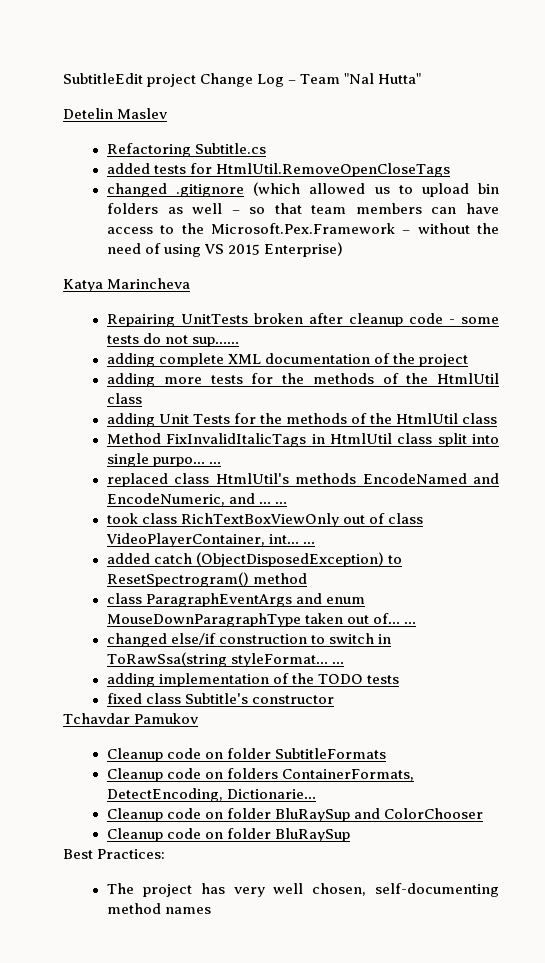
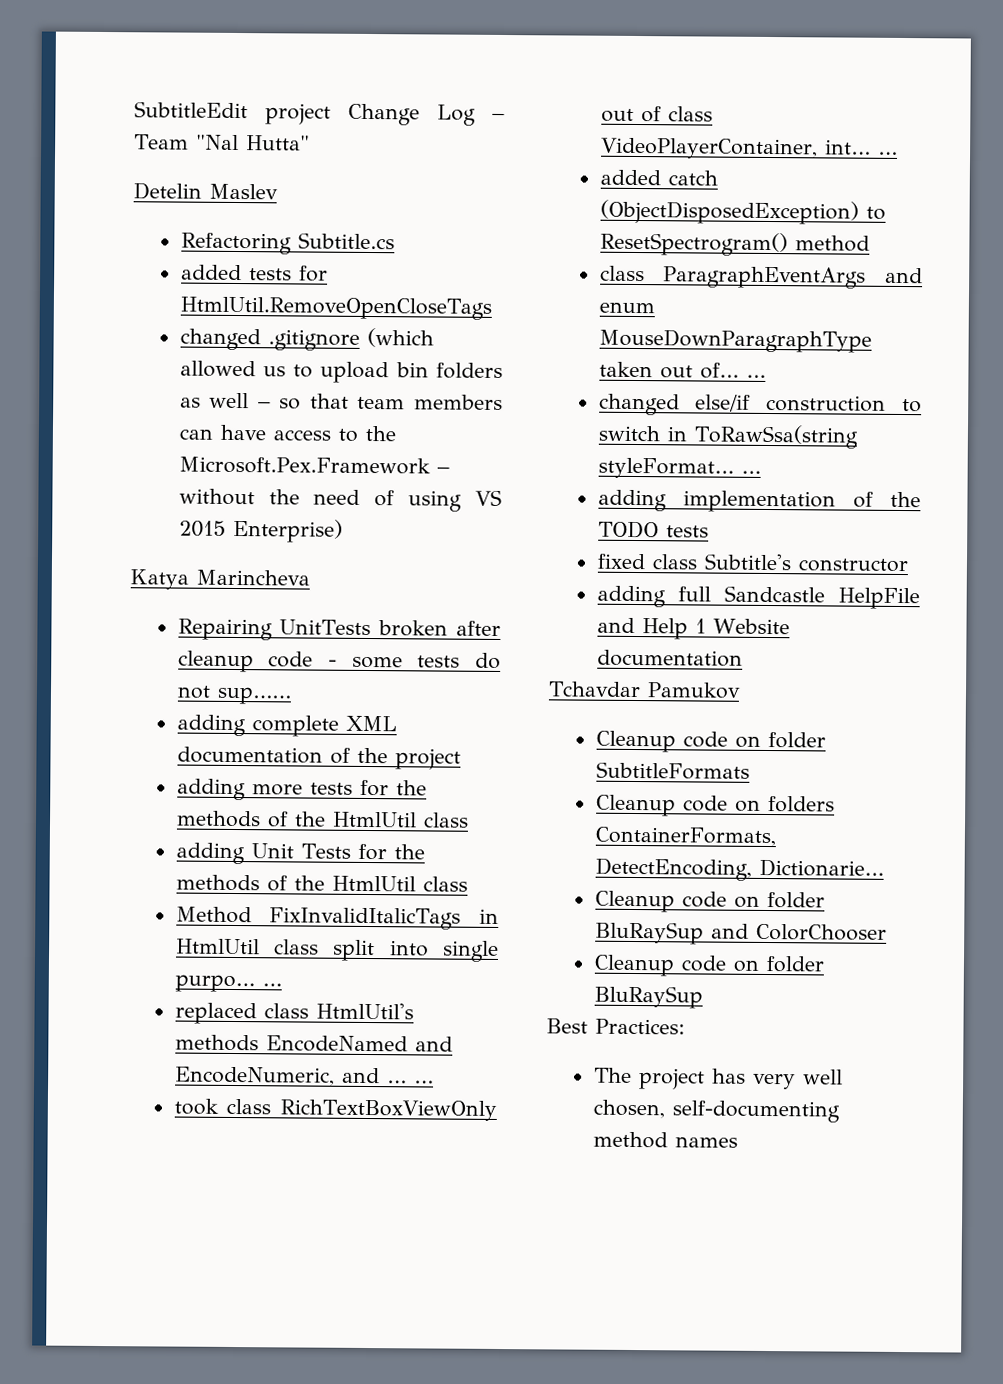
+ adding full Sandcastle HelpFile and Help 1 Website documentation

